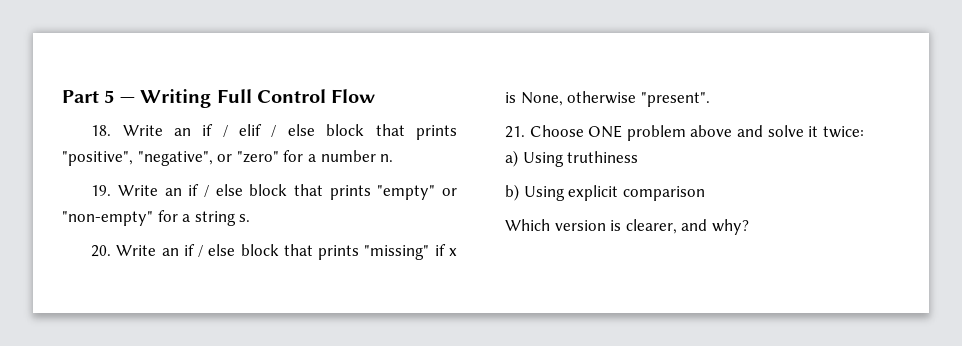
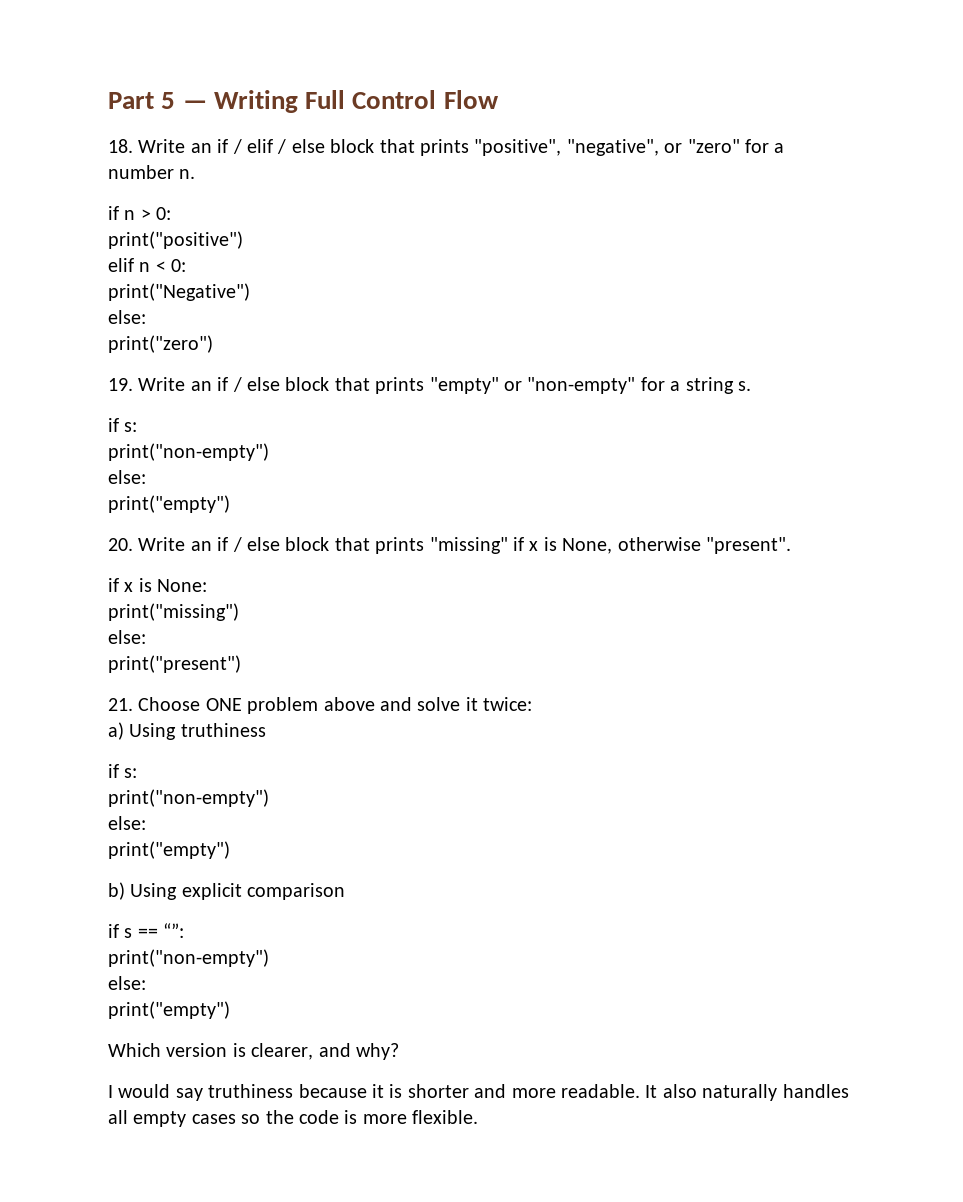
+ if n > 0:
+ print("positive")
+ elif n < 0:
+ print("Negative")
+ else:
+ print("zero")
  19. Write an if / else block that prints "empty" or "non-empty" for a string s.
+ if s:
+ print("non-empty")
+ else:
+ print("empty")
+ if x is None:
+ print("missing")
+ else:
+ print("present")
  a) Using truthiness
+ if s:
+ print("non-empty")
+ else:
+ print("empty")
+ if s == “”:
+ print("non-empty")
+ else:
+ print("empty")
+ I would say truthiness because it is shorter and more readable. It also naturally handles all empty cases so the code is more flexible.

